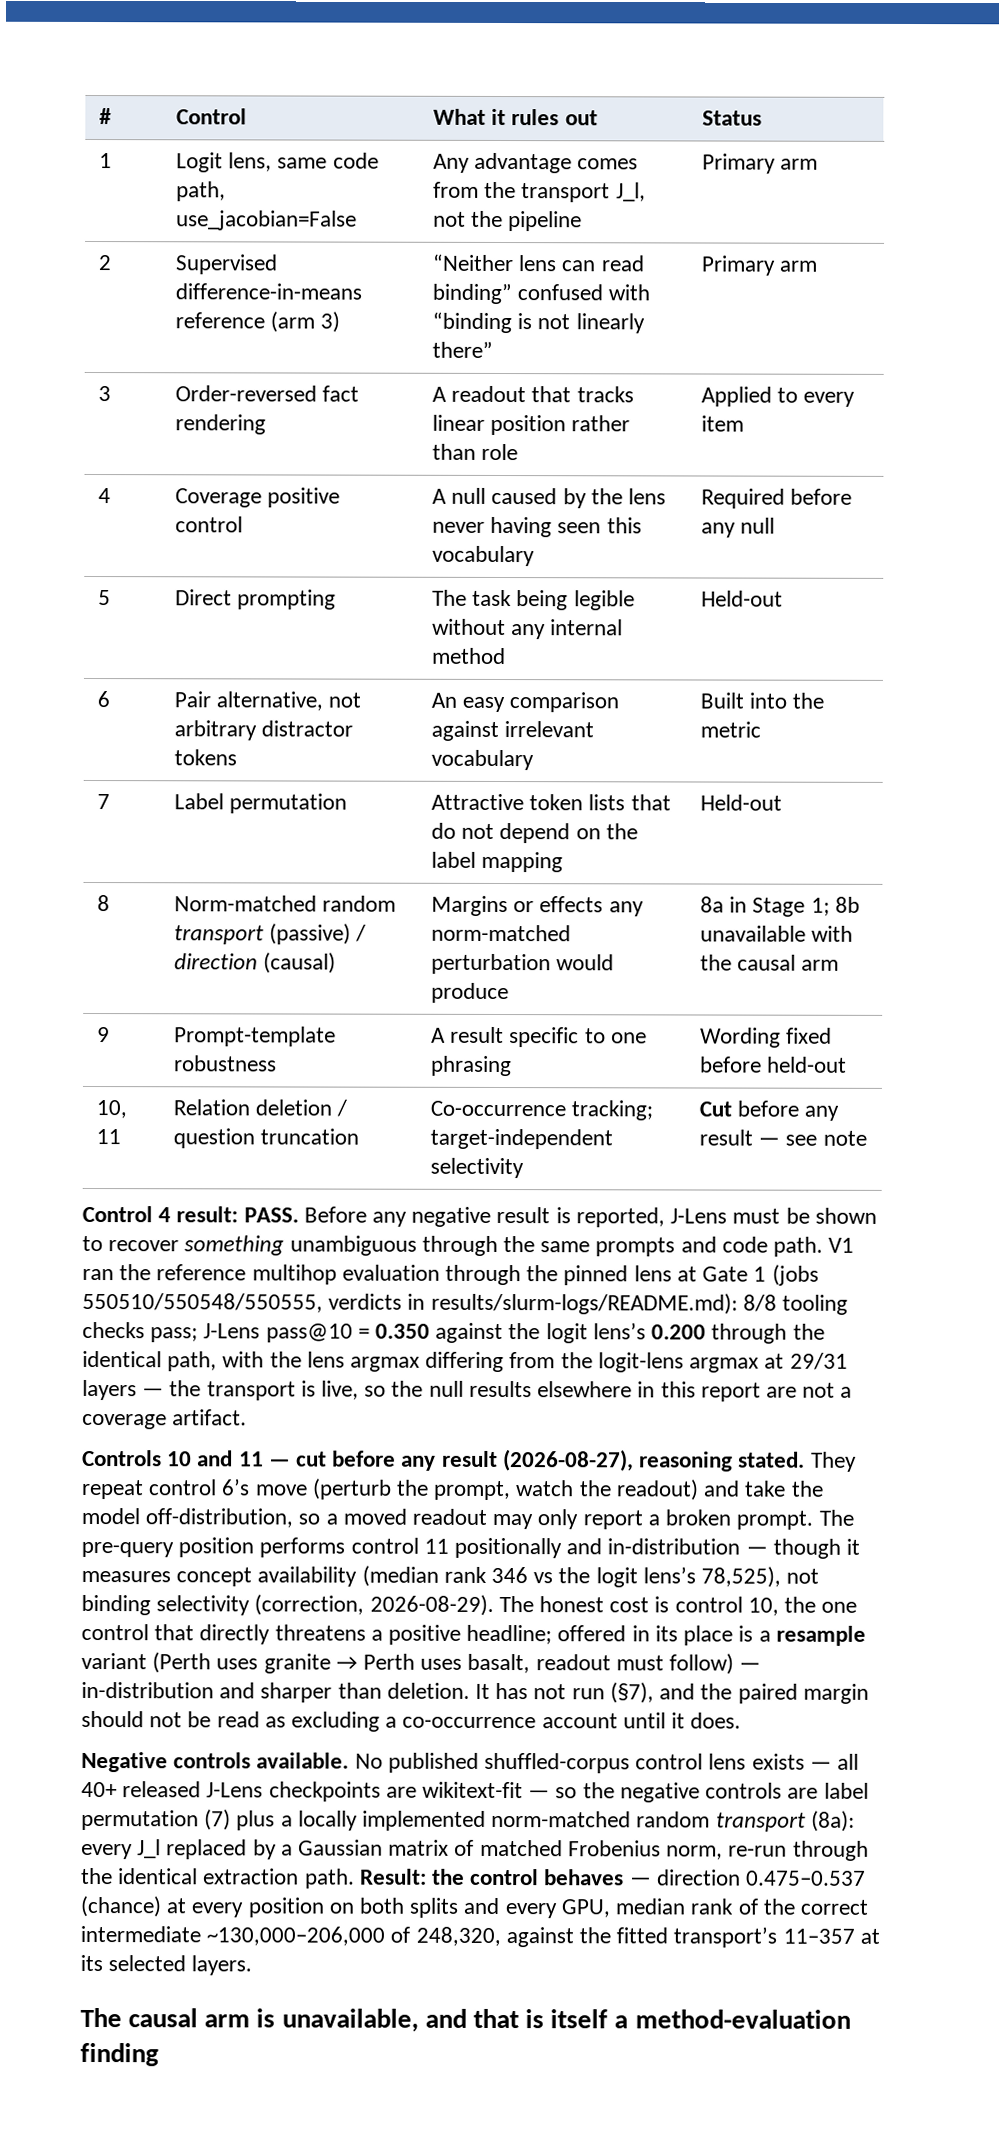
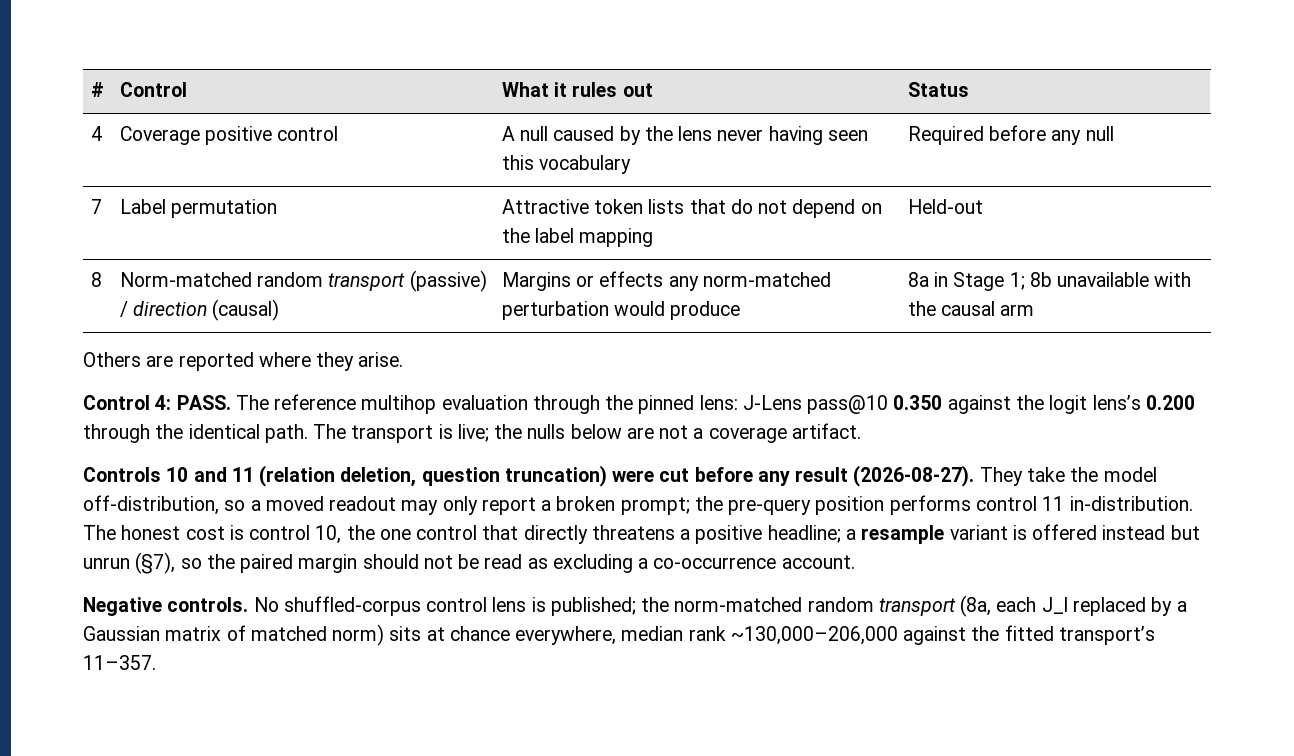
- 1 | Logit lens, same code path, use_jacobian=False | Any advantage comes from the transport J_l, not the pipeline | Primary arm
- 2 | Supervised difference-in-means reference (arm 3) | “Neither lens can read binding” confused with “binding is not linearly there” | Primary arm
- 3 | Order-reversed fact rendering | A readout that tracks linear position rather than role | Applied to every item
- 5 | Direct prompting | The task being legible without any internal method | Held-out
- 6 | Pair alternative, not arbitrary distractor tokens | An easy comparison against irrelevant vocabulary | Built into the metric
- 9 | Prompt-template robustness | A result specific to one phrasing | Wording fixed before held-out
- 10, 11 | Relation deletion / question truncation | Co-occurrence tracking; target-independent selectivity | Cut before any result — see note
- Control 4 result: PASS. Before any negative result is reported, J-Lens must be shown to recover something unambiguous through the same prompts and code path. V1 ran the reference multihop evaluation through the pinned lens at Gate 1 (jobs 550510/550548/550555, verdicts in results/slurm-logs/README.md): 8/8 tooling checks pass; J-Lens pass@10 = 0.350 against the logit lens’s 0.200 through the identical path, with the lens argmax differing from the logit-lens argmax at 29/31 layers — the transport is live, so the null results elsewhere in this report are not a coverage artifact.
+ Others are reported where they arise.
+ Control 4: PASS. The reference multihop evaluation through the pinned lens: J-Lens pass@10 0.350 against the logit lens’s 0.200 through the identical path. The transport is live; the nulls below are not a coverage artifact.
- Controls 10 and 11 — cut before any result (2026-08-27), reasoning stated. They repeat control 6’s move (perturb the prompt, watch the readout) and take the model off-distribution, so a moved readout may only report a broken prompt. The pre-query position performs control 11 positionally and in-distribution — though it measures concept availability (median rank 346 vs the logit lens’s 78,525), not binding selectivity (correction, 2026-08-29).
+ Controls 10 and 11 (relation deletion, question truncation) were cut before any result (2026-08-27). They take the model off-distribution, so a moved readout may only report a broken prompt; the pre-query position performs control 11 in-distribution.
- The honest cost is control 10, the one control that directly threatens a positive headline; offered in its place is a resample variant (Perth uses granite → Perth uses basalt, readout must follow) — in-distribution and sharper than deletion. It has not run (§7), and the paired margin should not be read as excluding a co-occurrence account until it does.
- Negative controls available. No published shuffled-corpus control lens exists — all 40+ released J-Lens checkpoints are wikitext-fit — so the negative controls are label permutation (7) plus a locally implemented norm-matched random transport (8a): every J_l replaced by a Gaussian matrix of matched Frobenius norm, re-run through the identical extraction path. Result: the control behaves — direction 0.475–0.537 (chance) at every position on both splits and every GPU, median rank of the correct intermediate ~130,000–206,000 of 248,320, against the fitted transport’s 11–357 at its selected layers.
- The causal arm is unavailable, and that is itself a method-evaluation finding
+ The honest cost is control 10, the one control that directly threatens a positive headline; a resample variant is offered instead but unrun (§7), so the paired margin should not be read as excluding a co-occurrence account.
+ Negative controls. No shuffled-corpus control lens is published; the norm-matched random transport (8a, each J_l replaced by a Gaussian matrix of matched norm) sits at chance everywhere, median rank ~130,000–206,000 against the fitted transport’s 11–357.

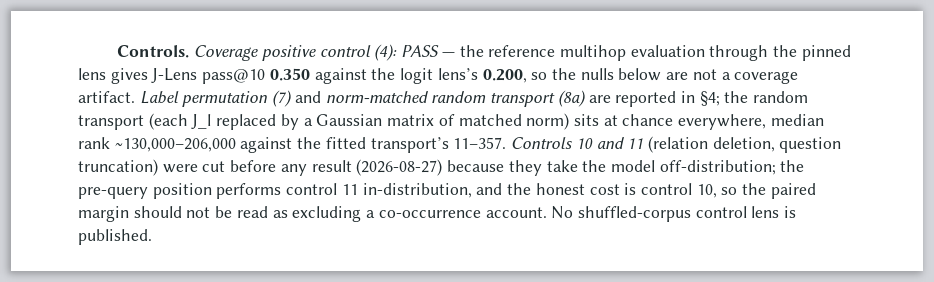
- # | Control | What it rules out | Status
- 4 | Coverage positive control | A null caused by the lens never having seen this vocabulary | Required before any null
- 7 | Label permutation | Attractive token lists that do not depend on the label mapping | Held-out
- 8 | Norm-matched random transport (passive) / direction (causal) | Margins or effects any norm-matched perturbation would produce | 8a in Stage 1; 8b unavailable with the causal arm
- Others are reported where they arise.
- Control 4: PASS. The reference multihop evaluation through the pinned lens: J-Lens pass@10 0.350 against the logit lens’s 0.200 through the identical path. The transport is live; the nulls below are not a coverage artifact.
- Controls 10 and 11 (relation deletion, question truncation) were cut before any result (2026-08-27). They take the model off-distribution, so a moved readout may only report a broken prompt; the pre-query position performs control 11 in-distribution. The honest cost is control 10, the one control that directly threatens a positive headline; a resample variant is offered instead but unrun (§7), so the paired margin should not be read as excluding a co-occurrence account.
- Negative controls. No shuffled-corpus control lens is published; the norm-matched random transport (8a, each J_l replaced by a Gaussian matrix of matched norm) sits at chance everywhere, median rank ~130,000–206,000 against the fitted transport’s 11–357.
+ Controls. Coverage positive control (4): PASS — the reference multihop evaluation through the pinned lens gives J-Lens pass@10 0.350 against the logit lens’s 0.200, so the nulls below are not a coverage artifact. Label permutation (7) and norm-matched random transport (8a) are reported in §4; the random transport (each J_l replaced by a Gaussian matrix of matched norm) sits at chance everywhere, median rank ~130,000–206,000 against the fitted transport’s 11–357.
+ Controls 10 and 11 (relation deletion, question truncation) were cut before any result (2026-08-27) because they take the model off-distribution; the pre-query position performs control 11 in-distribution, and the honest cost is control 10, so the paired margin should not be read as excluding a co-occurrence account. No shuffled-corpus control lens is published.

